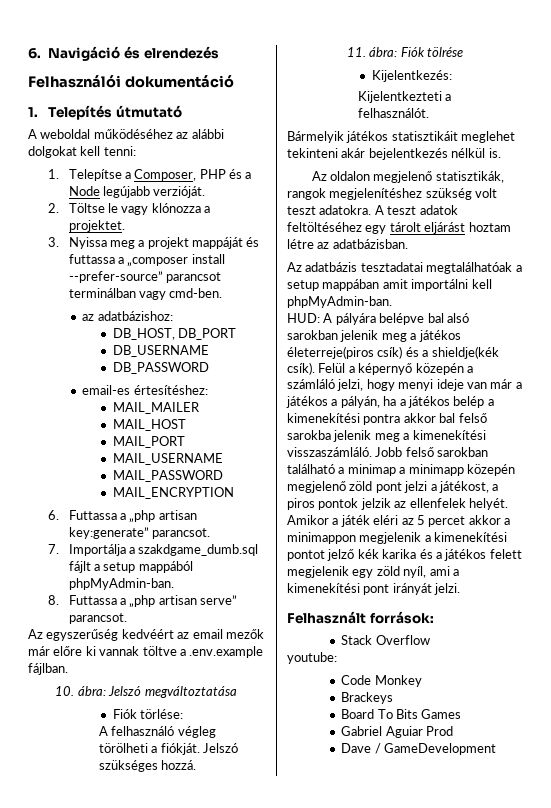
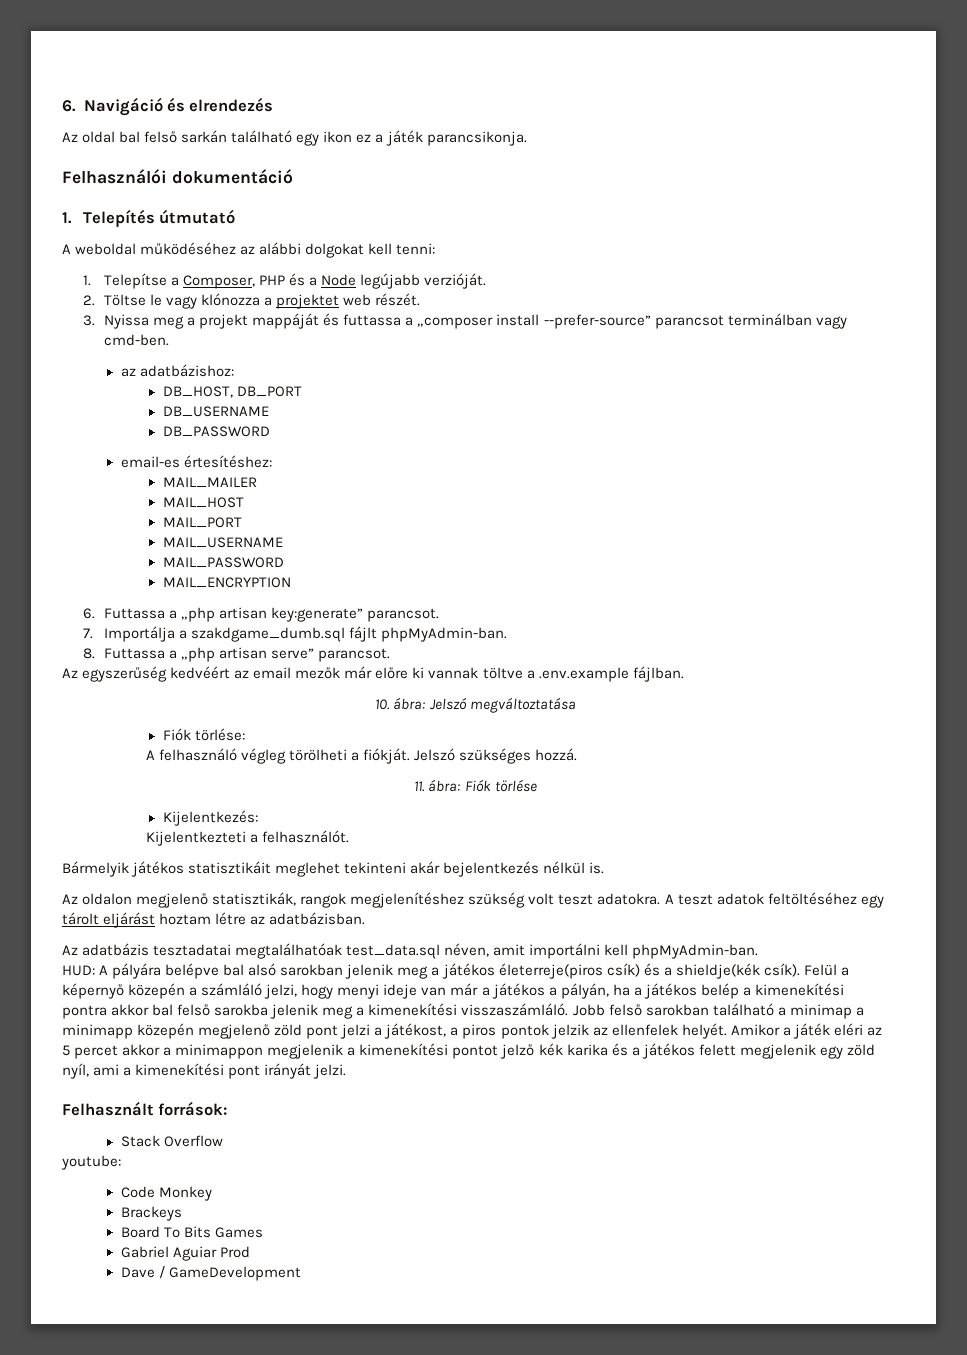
+ Az oldal bal felső sarkán található egy ikon ez a játék parancsikonja.
- 2. Töltse le vagy klónozza a projektet.
+ 2. Töltse le vagy klónozza a projektet web részét.
- 7. Importálja a szakdgame_dumb.sql fájlt a setup mappából phpMyAdmin-ban.
+ 7. Importálja a szakdgame_dumb.sql fájlt phpMyAdmin-ban.
- 11. ábra: Fiók tölrése
+ 11. ábra: Fiók törlése
- Az adatbázis tesztadatai megtalálhatóak a setup mappában amit importálni kell phpMyAdmin-ban.
+ Az adatbázis tesztadatai megtalálhatóak test_data.sql néven, amit importálni kell phpMyAdmin-ban.

